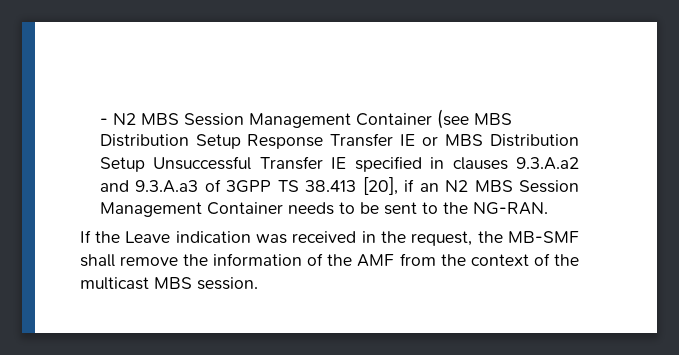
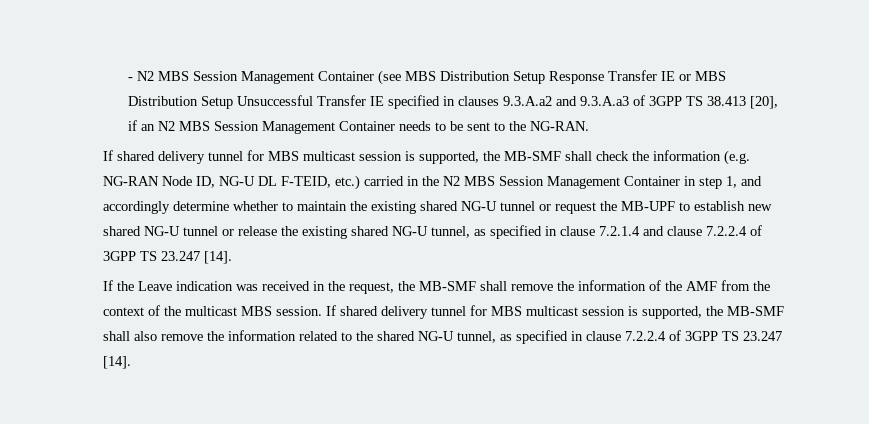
+ If shared delivery tunnel for MBS multicast session is supported, the MB-SMF shall check the information (e.g. NG-RAN Node ID, NG-U DL F-TEID, etc.) carried in the N2 MBS Session Management Container in step 1, and accordingly determine whether to maintain the existing shared NG-U tunnel or request the MB-UPF to establish new shared NG-U tunnel or release the existing shared NG-U tunnel, as specified in clause 7.2.1.4 and clause 7.2.2.4 of 3GPP TS 23.247 [14].
+ If shared delivery tunnel for MBS multicast session is supported, the MB-SMF shall also remove the information related to the shared NG-U tunnel, as specified in clause 7.2.2.4 of 3GPP TS 23.247 [14].

